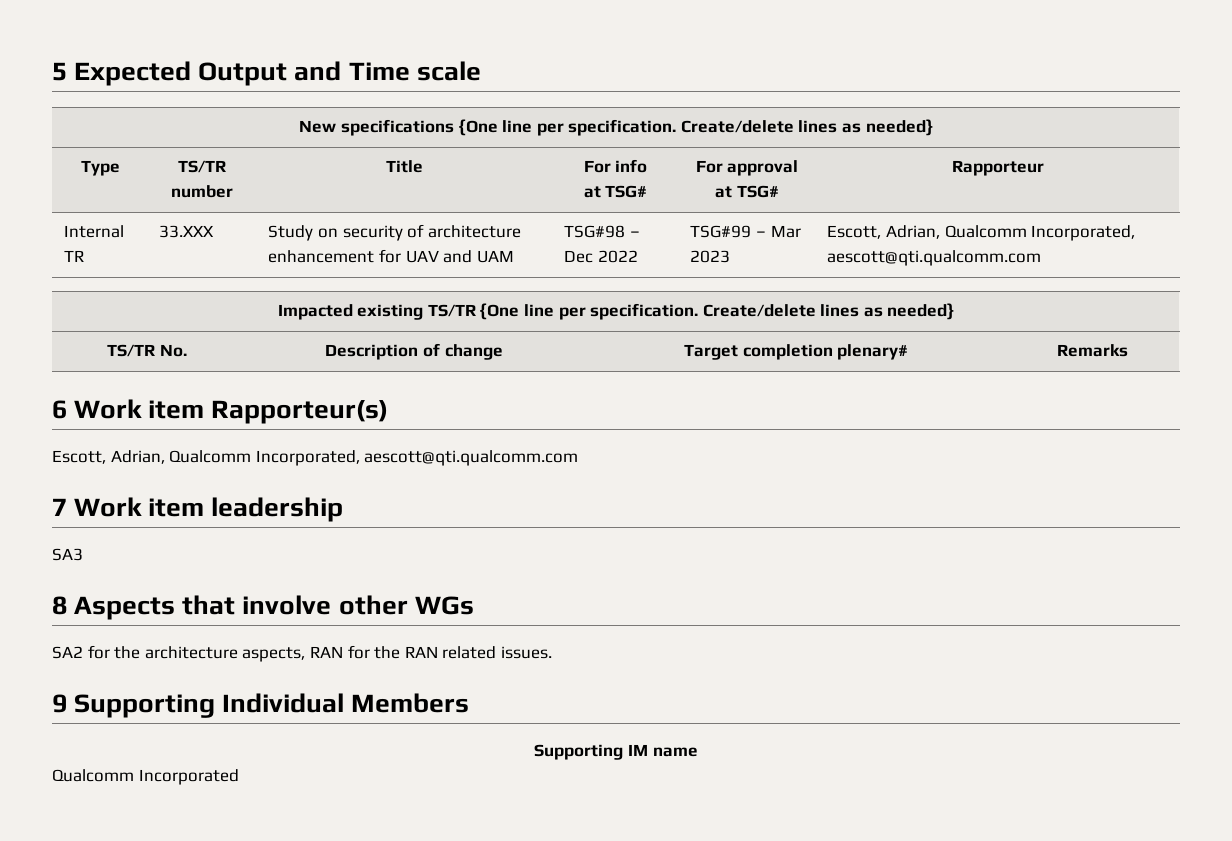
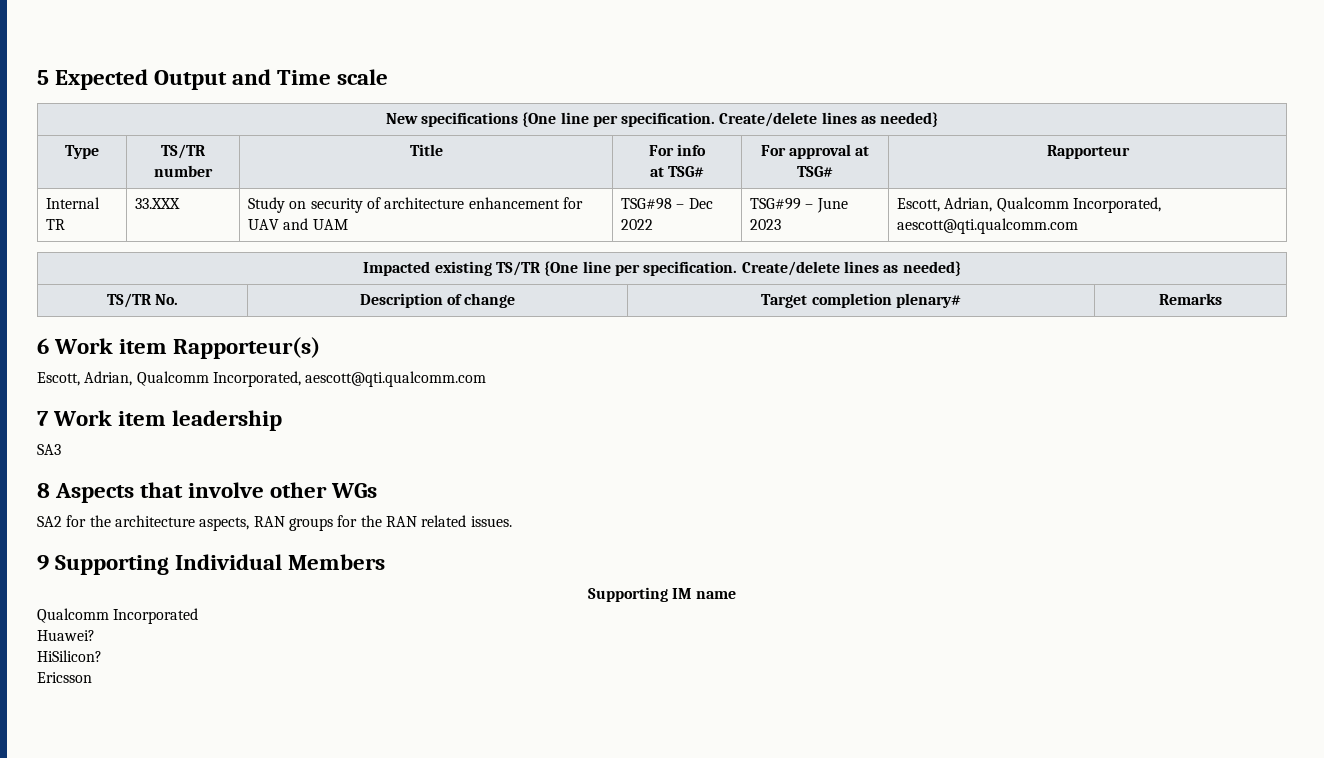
- Internal TR | 33.XXX | Study on security of architecture enhancement for UAV and UAM | TSG#98 – Dec 2022 | TSG#99 – Mar 2023 | Escott, Adrian, Qualcomm Incorporated, aescott@qti.qualcomm.com
+ Internal TR | 33.XXX | Study on security of architecture enhancement for UAV and UAM | TSG#98 – Dec 2022 | TSG#99 – June 2023 | Escott, Adrian, Qualcomm Incorporated, aescott@qti.qualcomm.com
- SA2 for the architecture aspects, RAN for the RAN related issues.
+ SA2 for the architecture aspects, RAN groups for the RAN related issues.
+ Huawei?
+ HiSilicon?
+ Ericsson

